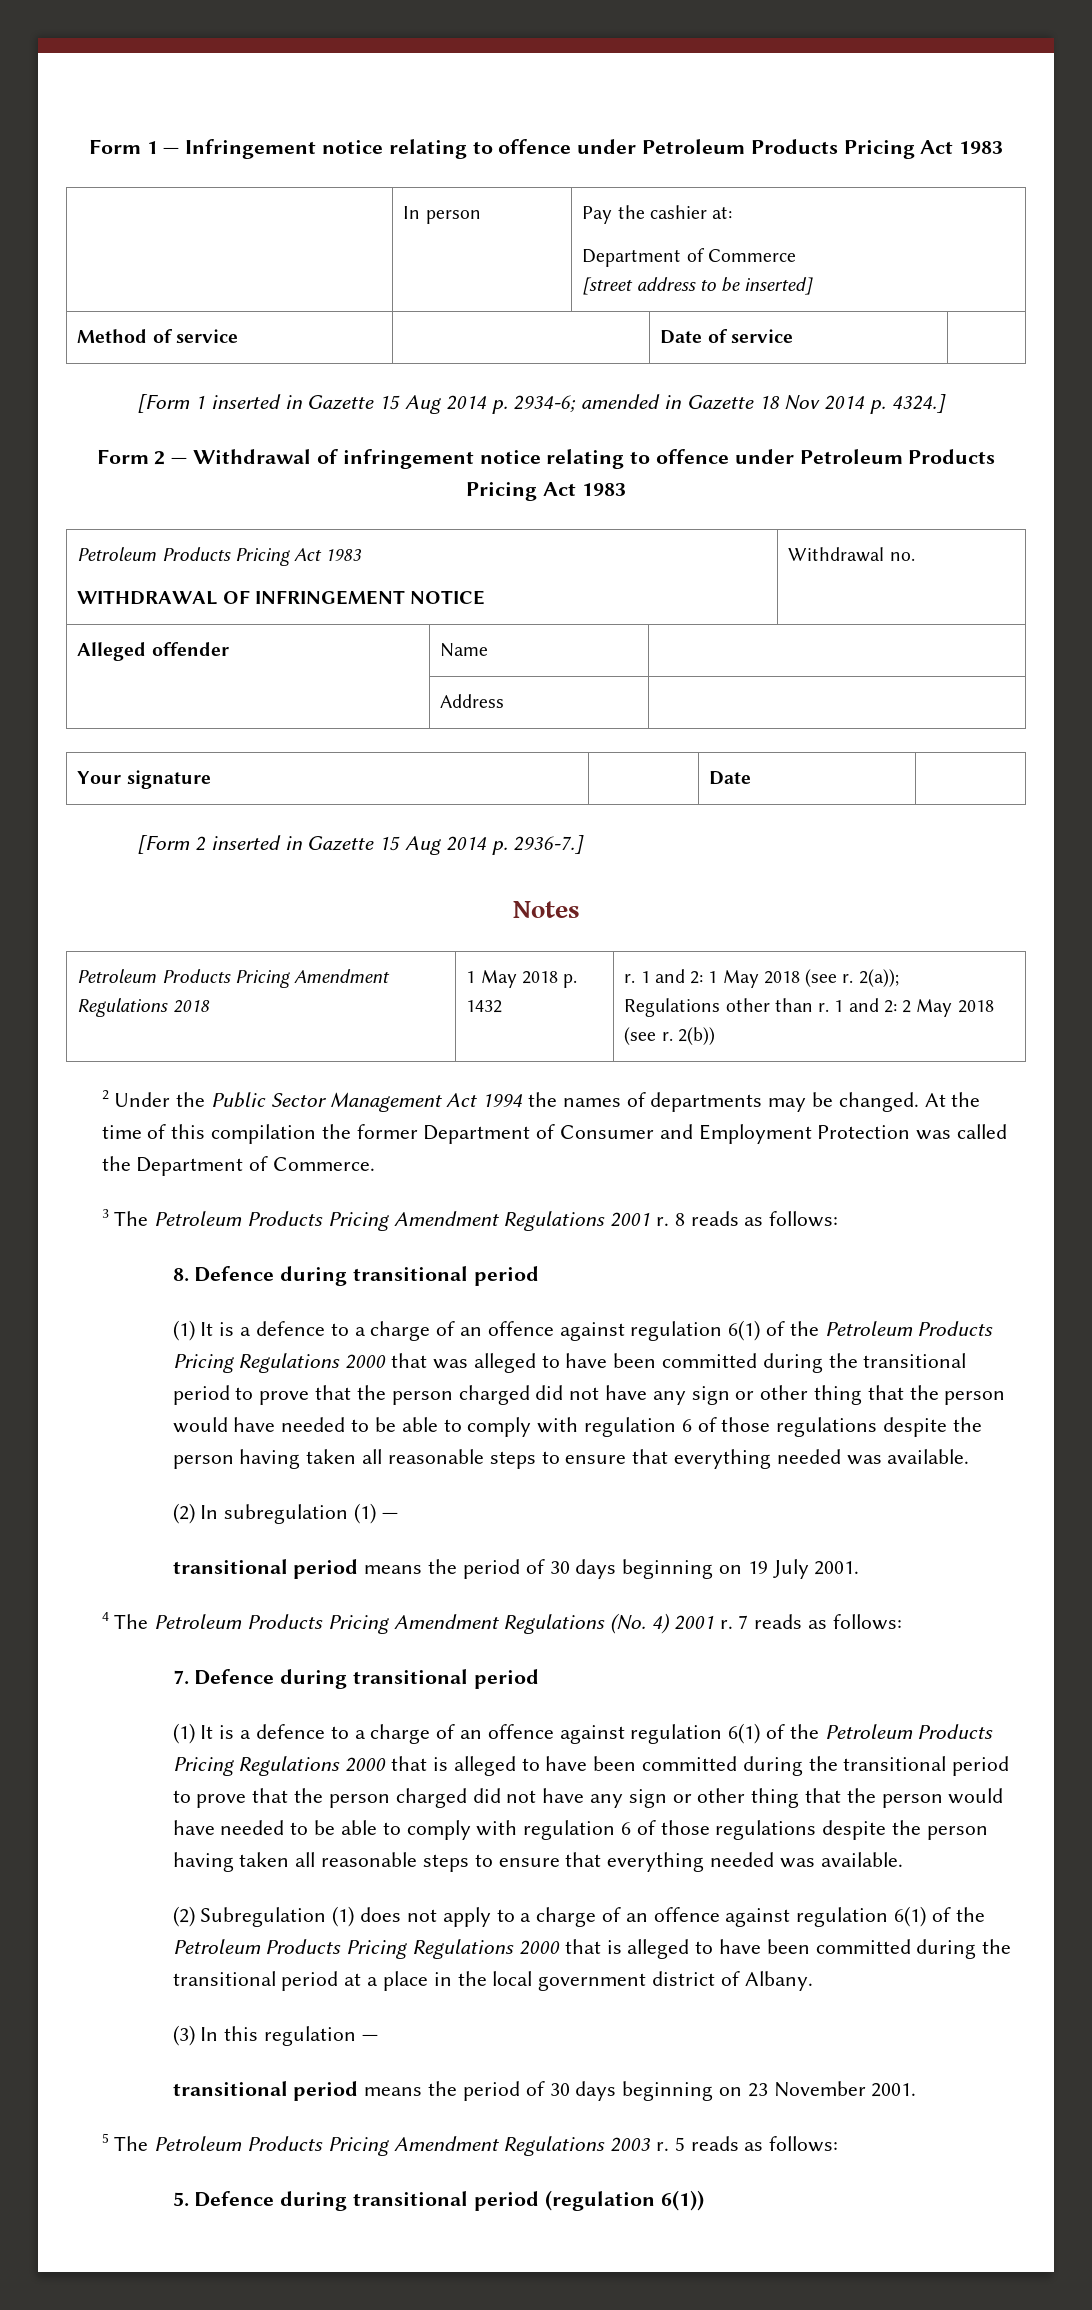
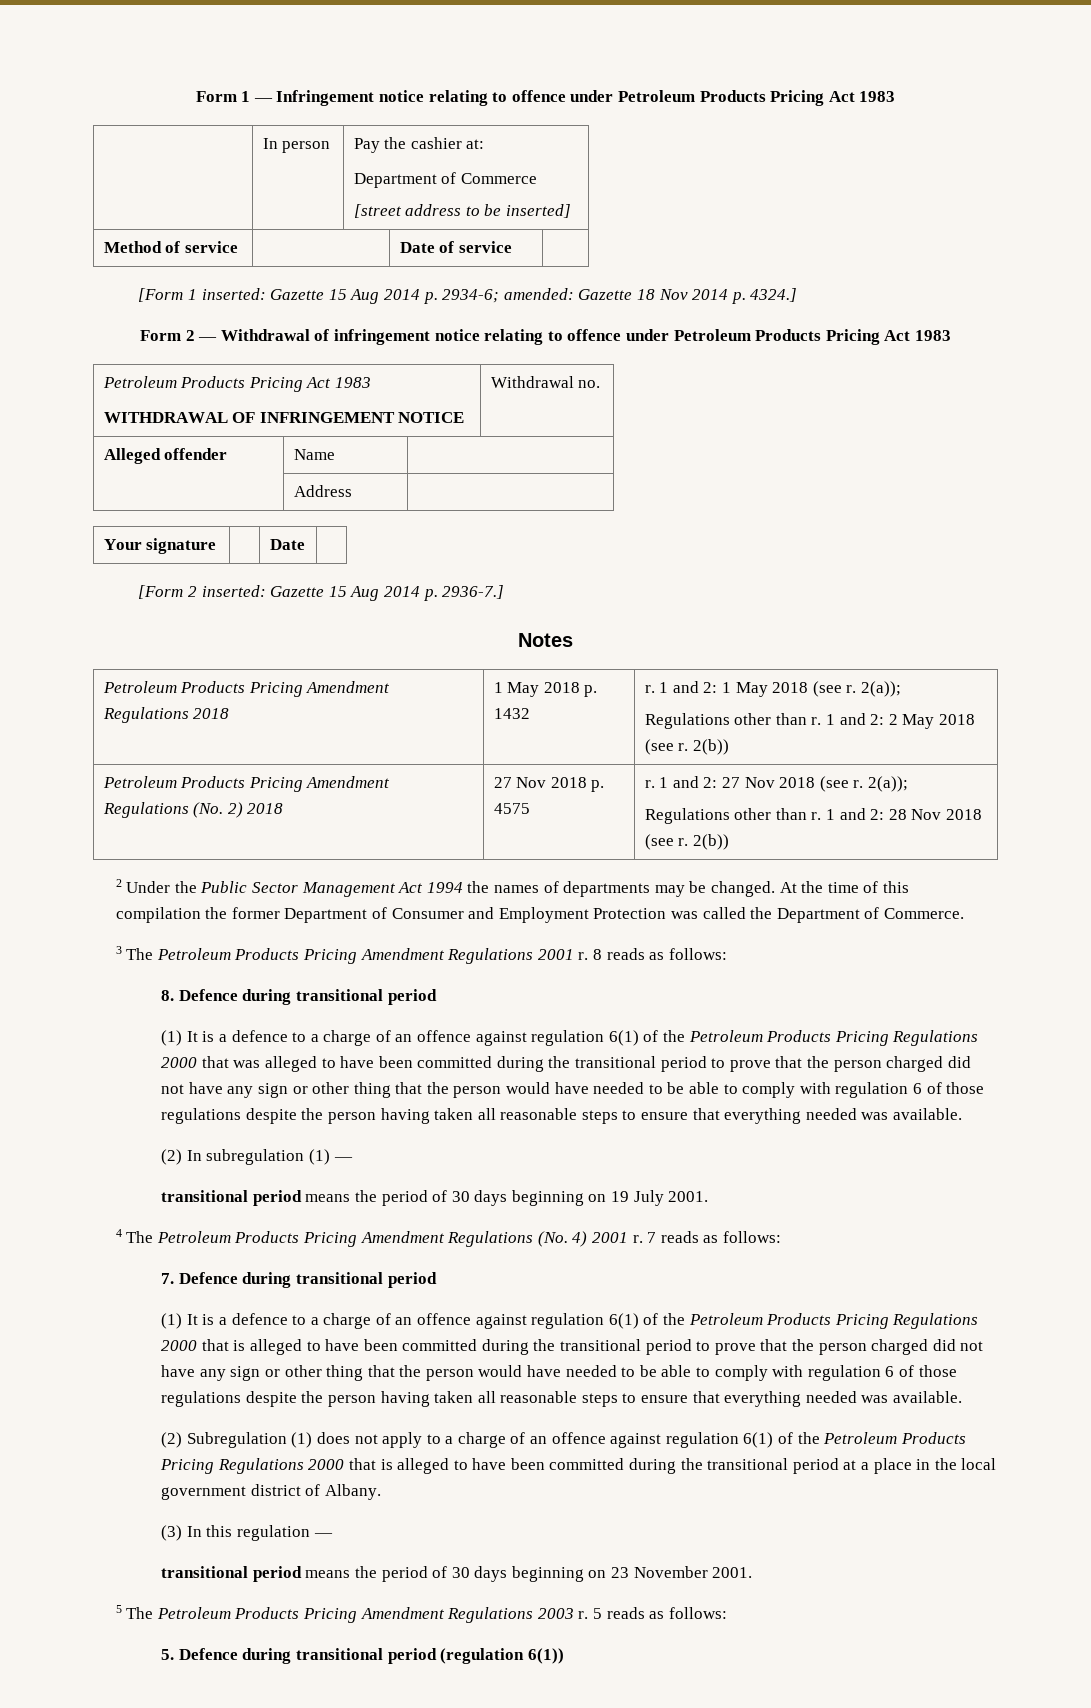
- [Form 1 inserted in Gazette 15 Aug 2014 p. 2934-6; amended in Gazette 18 Nov 2014 p. 4324.]
+ [Form 1 inserted: Gazette 15 Aug 2014 p. 2934-6; amended: Gazette 18 Nov 2014 p. 4324.]
- [Form 2 inserted in Gazette 15 Aug 2014 p. 2936-7.]
+ [Form 2 inserted: Gazette 15 Aug 2014 p. 2936-7.]
+ Petroleum Products Pricing Amendment Regulations (No. 2) 2018 | 27 Nov 2018 p. 4575 | r. 1 and 2: 27 Nov 2018 (see r. 2(a));
+ Regulations other than r. 1 and 2: 28 Nov 2018 (see r. 2(b))

